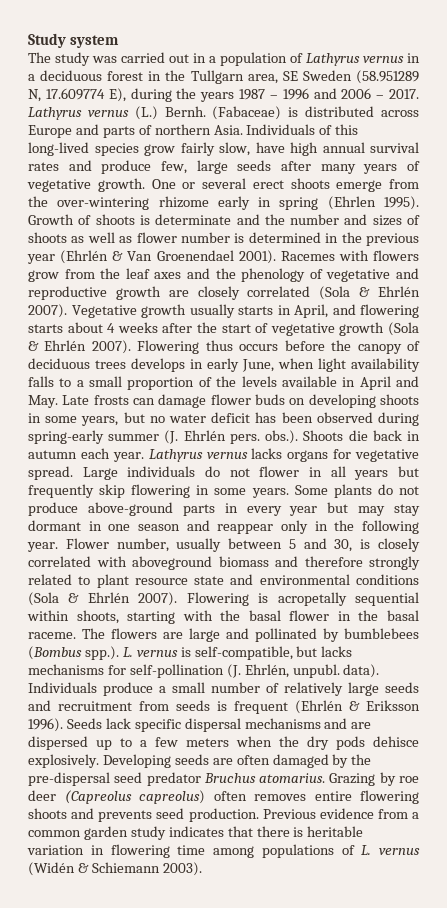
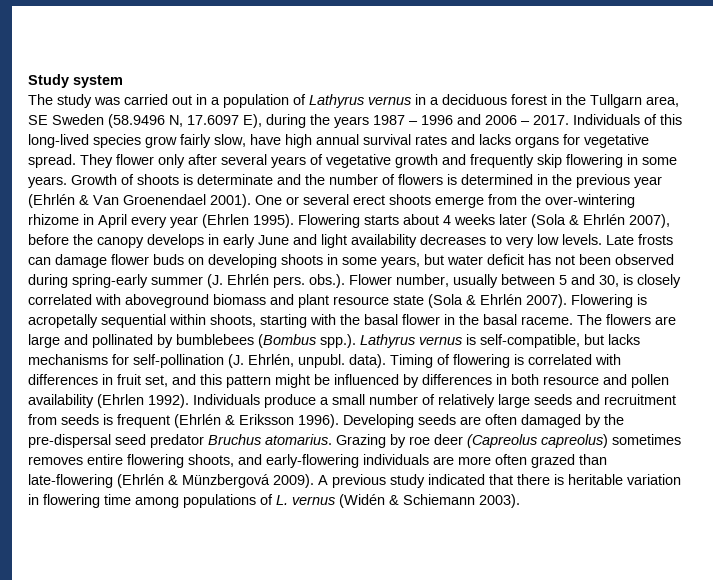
- The study was carried out in a population of Lathyrus vernus in a deciduous forest in the Tullgarn area, SE Sweden (58.951289 N, 17.609774 E), during the years 1987 – 1996 and 2006 – 2017.
+ The study was carried out in a population of Lathyrus vernus in a deciduous forest in the Tullgarn area, SE Sweden (58.9496 N, 17.6097 E), during the years 1987 – 1996 and 2006 – 2017.
- Lathyrus vernus (L.) Bernh. (Fabaceae) is distributed across Europe and parts of northern Asia.
- Individuals of this long-lived species grow fairly slow, have high annual survival rates and produce few, large seeds after many years of vegetative growth. One or several erect shoots emerge from the over-wintering rhizome early in spring (Ehrlen 1995).
+ Individuals of this long-lived species grow fairly slow, have high annual survival rates and lacks organs for vegetative spread. They flower only after several years of vegetative growth and frequently skip flowering in some years.
- Growth of shoots is determinate and the number and sizes of shoots as well as flower number is determined in the previous year (Ehrlén & Van Groenendael 2001).
+ Growth of shoots is determinate and the number of flowers is determined in the previous year (Ehrlén & Van Groenendael 2001).
- Racemes with flowers grow from the leaf axes and the phenology of vegetative and reproductive growth are closely correlated (Sola & Ehrlén 2007). Vegetative growth usually starts in April, and flowering starts about 4 weeks after the start of vegetative growth (Sola & Ehrlén 2007). Flowering thus occurs before the canopy of deciduous trees develops in early June, when light availability falls to a small proportion of the levels available in April and May. Late frosts can damage flower buds on developing shoots in some years, but no water deficit has been observed during spring-early summer (J. Ehrlén pers. obs.). Shoots die back in autumn each year. Lathyrus vernus lacks organs for vegetative spread. Large individuals do not flower in all years but frequently skip flowering in some years. Some plants do not produce above-ground parts in every year but may stay dormant in one season and reappear only in the following year. Flower number, usually between 5 and 30, is closely correlated with aboveground biomass and therefore strongly related to plant resource state and environmental conditions (Sola & Ehrlén 2007).
+ One or several erect shoots emerge from the over-wintering rhizome in April every year (Ehrlen 1995). Flowering starts about 4 weeks later (Sola & Ehrlén 2007), before the canopy develops in early June and light availability decreases to very low levels. Late frosts can damage flower buds on developing shoots in some years, but water deficit has not been observed during spring-early summer (J. Ehrlén pers. obs.). Flower number, usually between 5 and 30, is closely correlated with aboveground biomass and plant resource state (Sola & Ehrlén 2007).
- The flowers are large and pollinated by bumblebees (Bombus spp.). L. vernus is self-compatible, but lacks mechanisms for self-pollination (J. Ehrlén, unpubl. data).
+ The flowers are large and pollinated by bumblebees (Bombus spp.). Lathyrus vernus is self-compatible, but lacks mechanisms for self-pollination (J. Ehrlén, unpubl. data).
+ Timing of flowering is correlated with differences in fruit set, and this pattern might be influenced by differences in both resource and pollen availability (Ehrlen 1992).
- Seeds lack specific dispersal mechanisms and are dispersed up to a few meters when the dry pods dehisce explosively.
- Grazing by roe deer (Capreolus capreolus) often removes entire flowering shoots and prevents seed production. Previous evidence from a common garden study indicates that there is heritable variation in flowering time among populations of L. vernus (Widén & Schiemann 2003).
+ Grazing by roe deer (Capreolus capreolus) sometimes removes entire flowering shoots, and early-flowering individuals are more often grazed than late-flowering (Ehrlén & Münzbergová 2009). A previous study indicated that there is heritable variation in flowering time among populations of L. vernus (Widén & Schiemann 2003).

